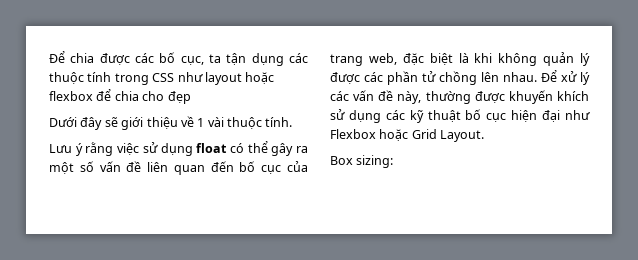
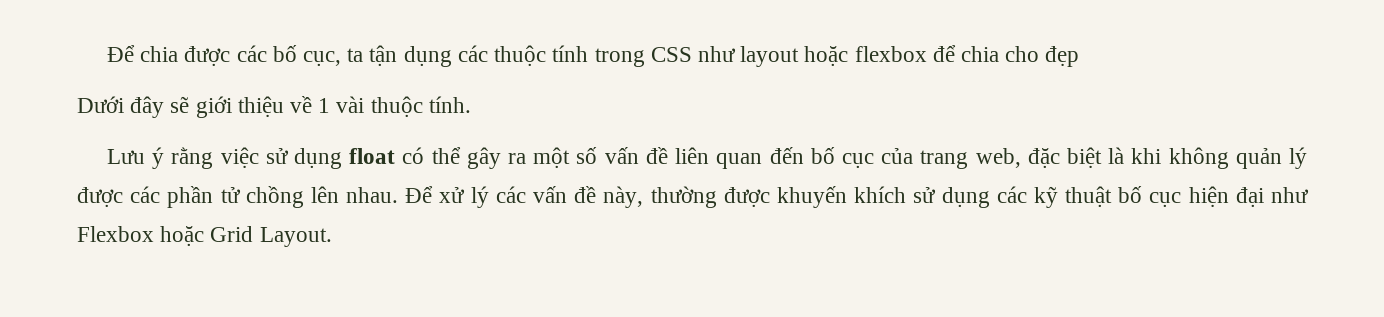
- Box sizing:

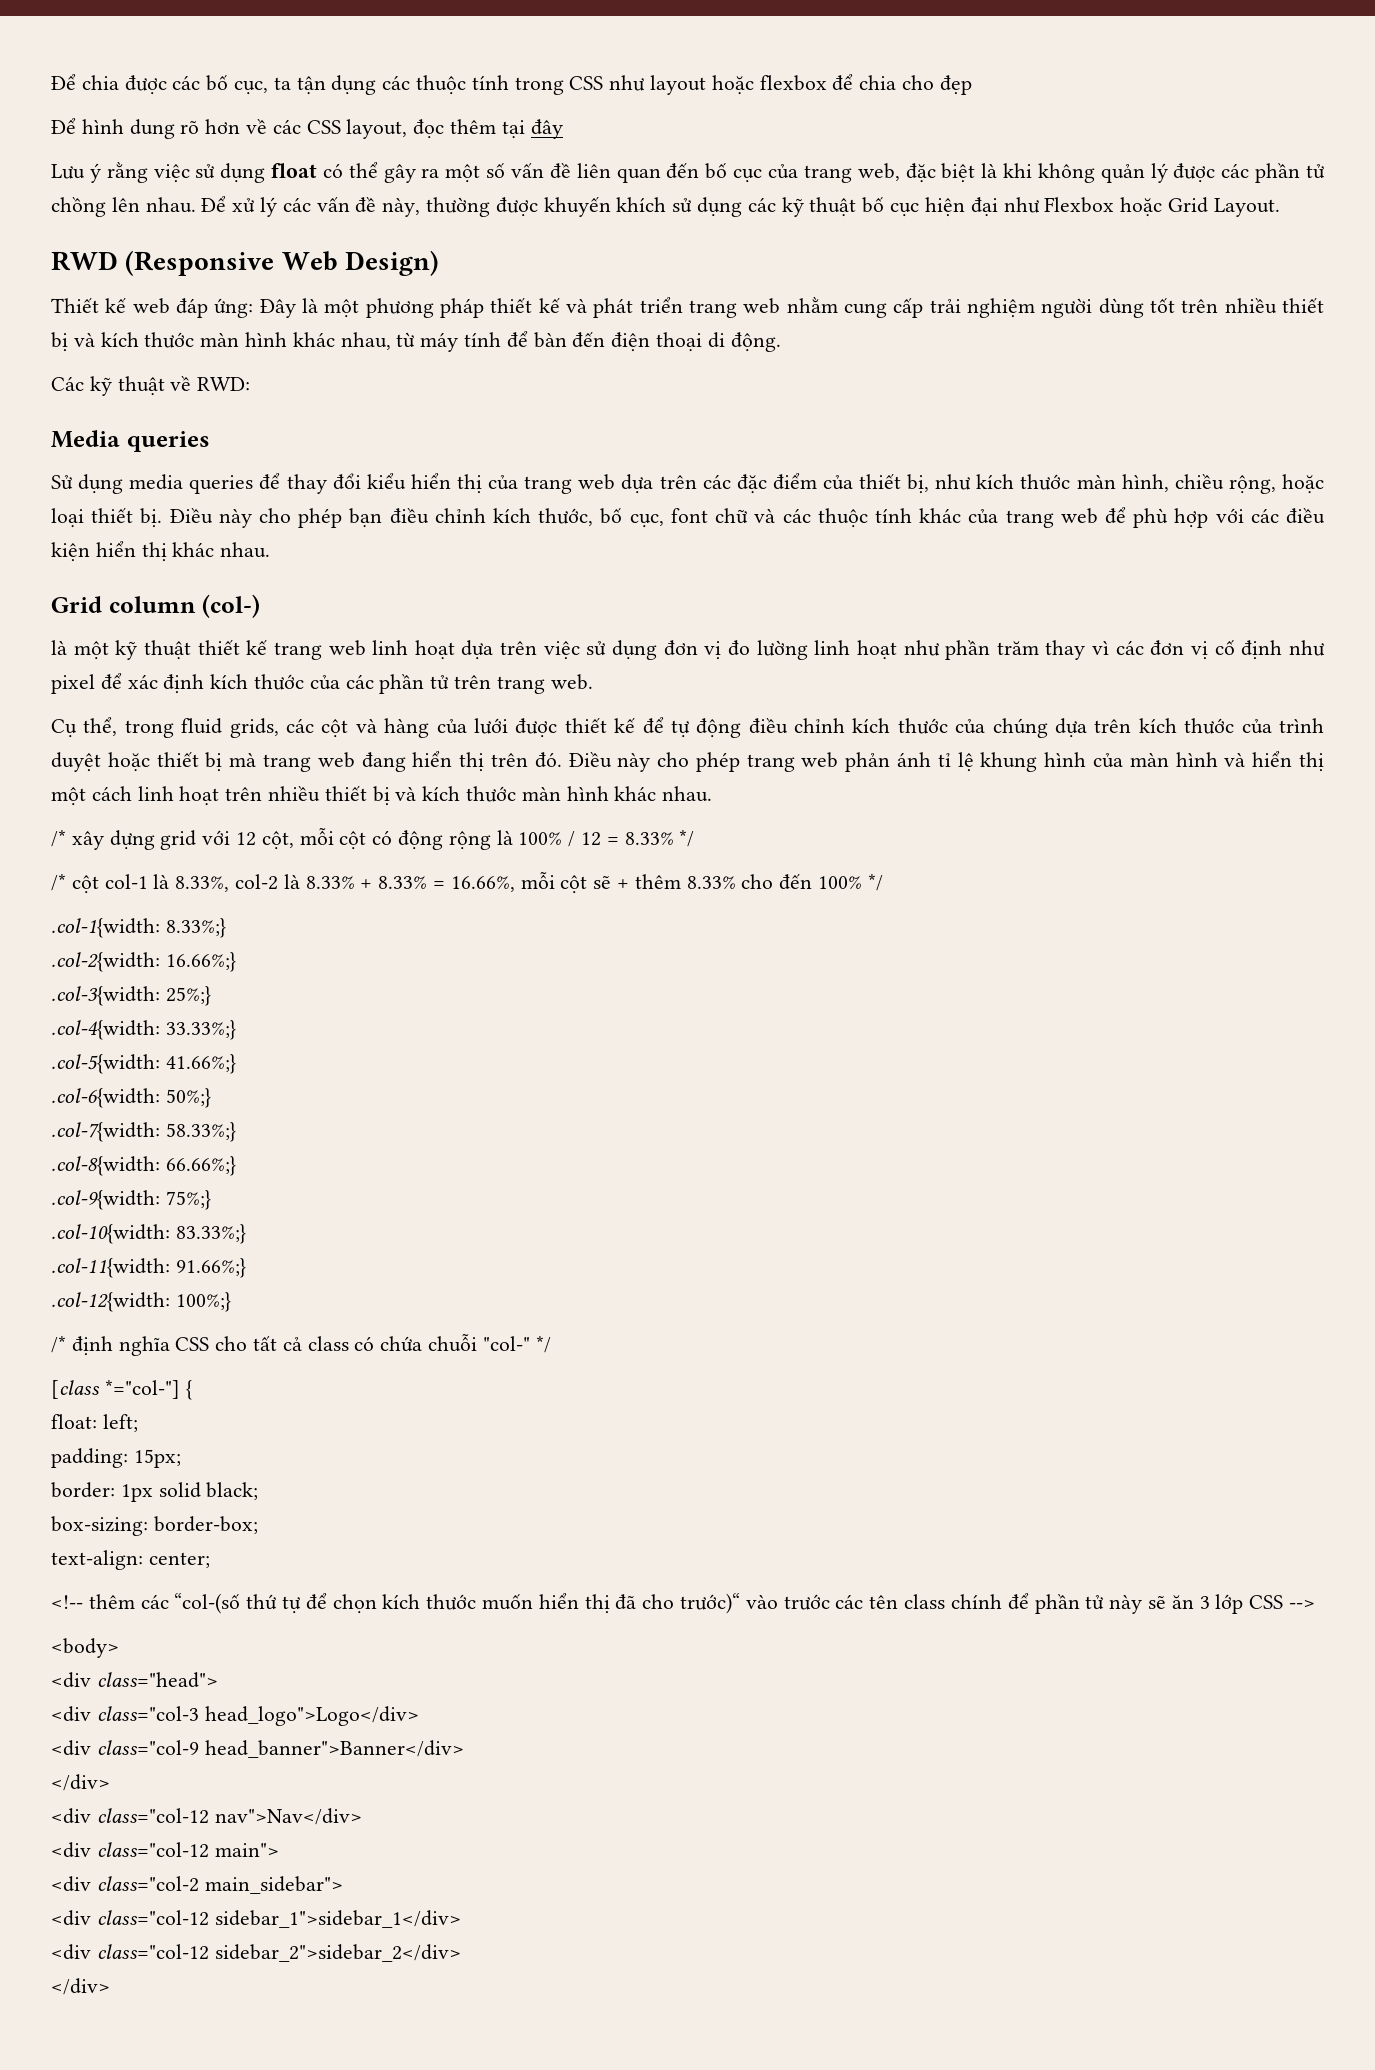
- Dưới đây sẽ giới thiệu về 1 vài thuộc tính.
+ Để hình dung rõ hơn về các CSS layout, đọc thêm tại đây
+ RWD (Responsive Web Design)
+ Thiết kế web đáp ứng: Đây là một phương pháp thiết kế và phát triển trang web nhằm cung cấp trải nghiệm người dùng tốt trên nhiều thiết bị và kích thước màn hình khác nhau, từ máy tính để bàn đến điện thoại di động.
+ Các kỹ thuật về RWD:
+ Media queries
+ Sử dụng media queries để thay đổi kiểu hiển thị của trang web dựa trên các đặc điểm của thiết bị, như kích thước màn hình, chiều rộng, hoặc loại thiết bị. Điều này cho phép bạn điều chỉnh kích thước, bố cục, font chữ và các thuộc tính khác của trang web để phù hợp với các điều kiện hiển thị khác nhau.
+ Grid column (col-)
+ là một kỹ thuật thiết kế trang web linh hoạt dựa trên việc sử dụng đơn vị đo lường linh hoạt như phần trăm thay vì các đơn vị cố định như pixel để xác định kích thước của các phần tử trên trang web.
+ Cụ thể, trong fluid grids, các cột và hàng của lưới được thiết kế để tự động điều chỉnh kích thước của chúng dựa trên kích thước của trình duyệt hoặc thiết bị mà trang web đang hiển thị trên đó. Điều này cho phép trang web phản ánh tỉ lệ khung hình của màn hình và hiển thị một cách linh hoạt trên nhiều thiết bị và kích thước màn hình khác nhau.
+ /* xây dựng grid với 12 cột, mỗi cột có động rộng là 100% / 12 = 8.33% */
+ /* cột col-1 là 8.33%, col-2 là 8.33% + 8.33% = 16.66%, mỗi cột sẽ + thêm 8.33% cho đến 100% */
+ .col-1{width: 8.33%;}
+ .col-2{width: 16.66%;}
+ .col-3{width: 25%;}
+ .col-4{width: 33.33%;}
+ .col-5{width: 41.66%;}
+ .col-6{width: 50%;}
+ .col-7{width: 58.33%;}
+ .col-8{width: 66.66%;}
+ .col-9{width: 75%;}
+ .col-10{width: 83.33%;}
+ .col-11{width: 91.66%;}
+ .col-12{width: 100%;}
+ /* định nghĩa CSS cho tất cả class có chứa chuỗi "col-" */
+ [class *="col-"] {
+ float: left;
+ padding: 15px;
+ border: 1px solid black;
+ box-sizing: border-box;
+ text-align: center;
+ <!-- thêm các “col-(số thứ tự để chọn kích thước muốn hiển thị đã cho trước)“ vào trước các tên class chính để phần tử này sẽ ăn 3 lớp CSS -->
+ <body>
+ <div class="head">
+ <div class="col-3 head_logo">Logo</div>
+ <div class="col-9 head_banner">Banner</div>
+ </div>
+ <div class="col-12 nav">Nav</div>
+ <div class="col-12 main">
+ <div class="col-2 main_sidebar">
+ <div class="col-12 sidebar_1">sidebar_1</div>
+ <div class="col-12 sidebar_2">sidebar_2</div>
+ </div>

